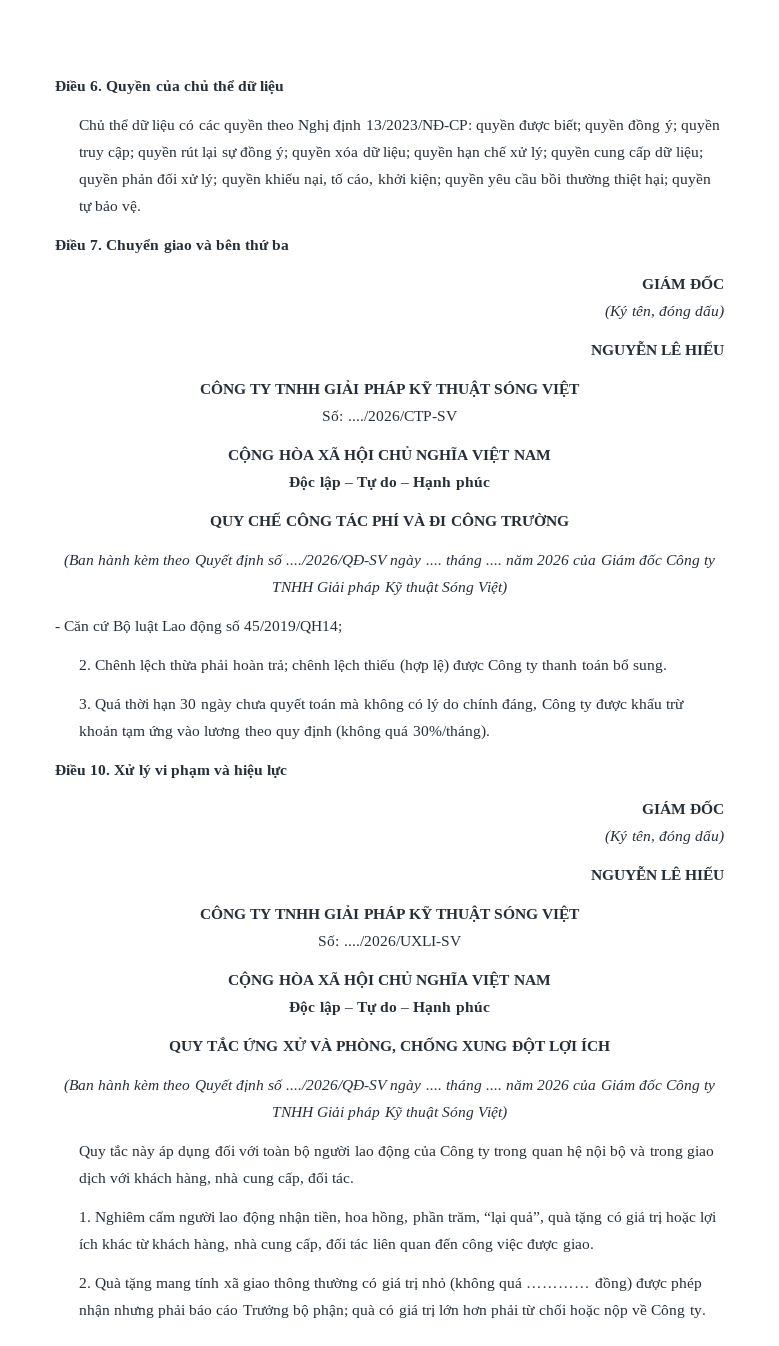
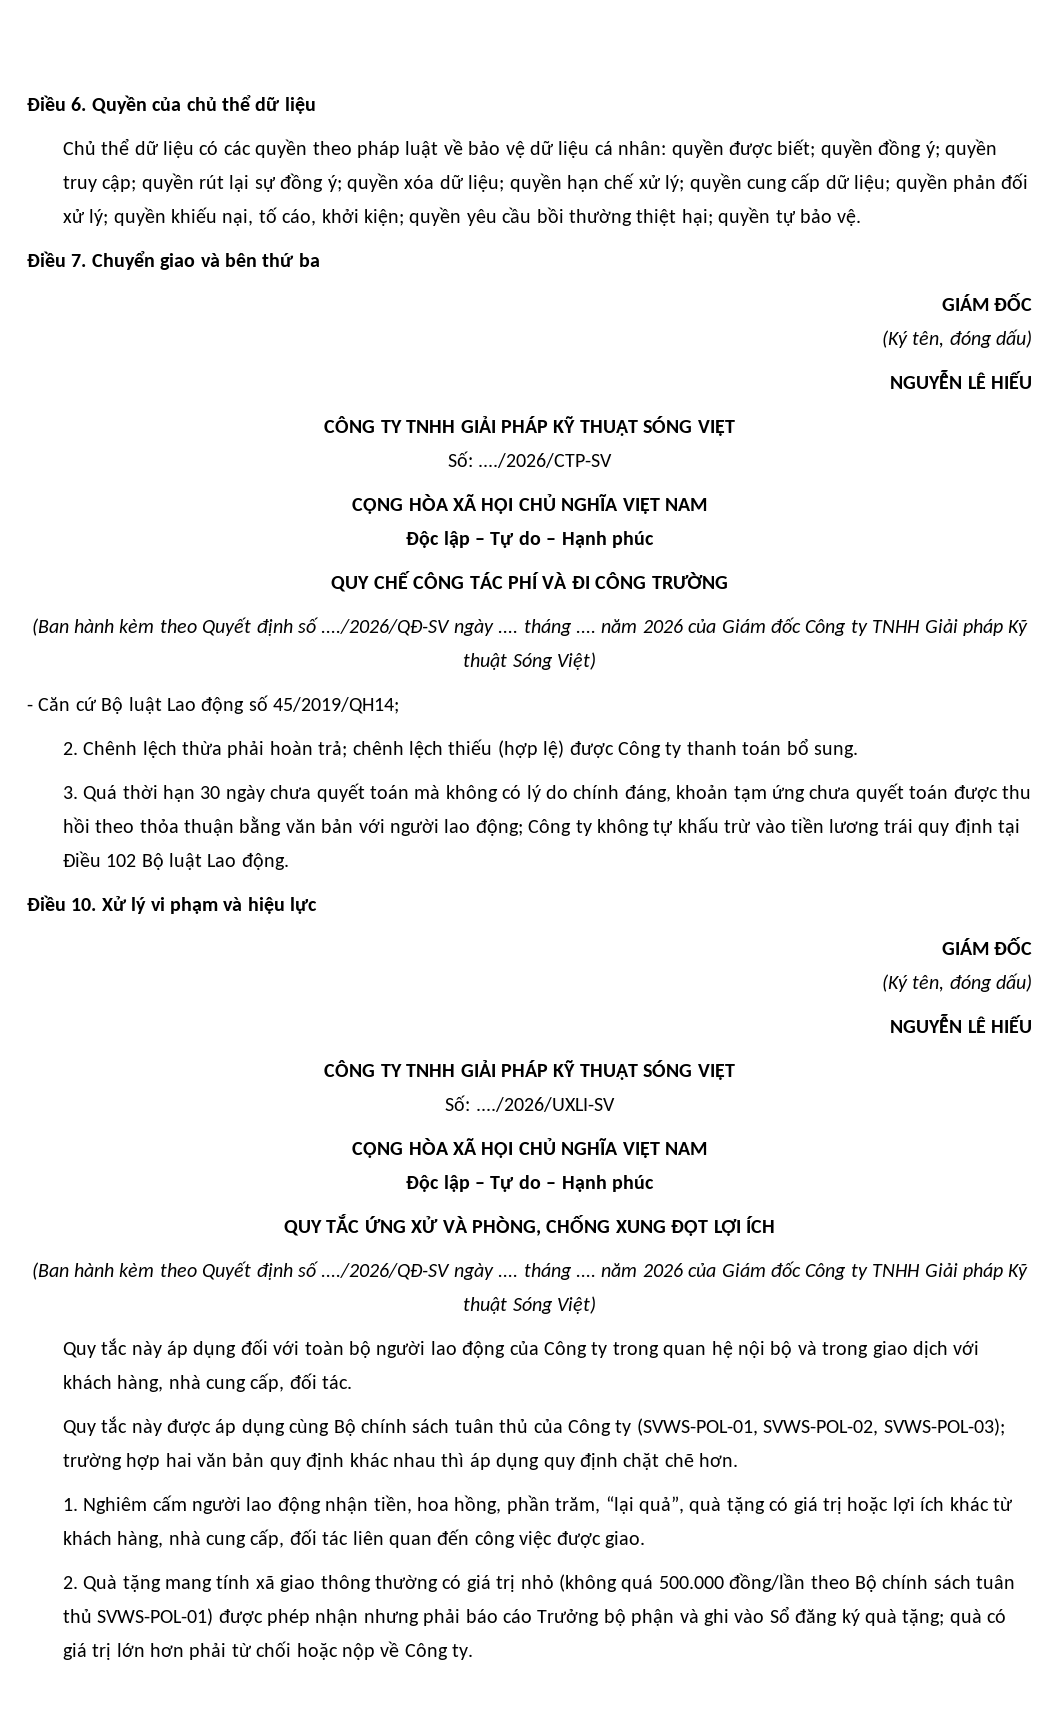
- Chủ thể dữ liệu có các quyền theo Nghị định 13/2023/NĐ-CP: quyền được biết; quyền đồng ý; quyền truy cập; quyền rút lại sự đồng ý; quyền xóa dữ liệu; quyền hạn chế xử lý; quyền cung cấp dữ liệu; quyền phản đối xử lý; quyền khiếu nại, tố cáo, khởi kiện; quyền yêu cầu bồi thường thiệt hại; quyền tự bảo vệ.
+ Chủ thể dữ liệu có các quyền theo pháp luật về bảo vệ dữ liệu cá nhân: quyền được biết; quyền đồng ý; quyền truy cập; quyền rút lại sự đồng ý; quyền xóa dữ liệu; quyền hạn chế xử lý; quyền cung cấp dữ liệu; quyền phản đối xử lý; quyền khiếu nại, tố cáo, khởi kiện; quyền yêu cầu bồi thường thiệt hại; quyền tự bảo vệ.
- 3. Quá thời hạn 30 ngày chưa quyết toán mà không có lý do chính đáng, Công ty được khấu trừ khoản tạm ứng vào lương theo quy định (không quá 30%/tháng).
+ 3. Quá thời hạn 30 ngày chưa quyết toán mà không có lý do chính đáng, khoản tạm ứng chưa quyết toán được thu hồi theo thỏa thuận bằng văn bản với người lao động; Công ty không tự khấu trừ vào tiền lương trái quy định tại Điều 102 Bộ luật Lao động.
+ Quy tắc này được áp dụng cùng Bộ chính sách tuân thủ của Công ty (SVWS-POL-01, SVWS-POL-02, SVWS-POL-03); trường hợp hai văn bản quy định khác nhau thì áp dụng quy định chặt chẽ hơn.
- 2. Quà tặng mang tính xã giao thông thường có giá trị nhỏ (không quá ………… đồng) được phép nhận nhưng phải báo cáo Trưởng bộ phận; quà có giá trị lớn hơn phải từ chối hoặc nộp về Công ty.
+ 2. Quà tặng mang tính xã giao thông thường có giá trị nhỏ (không quá 500.000 đồng/lần theo Bộ chính sách tuân thủ SVWS-POL-01) được phép nhận nhưng phải báo cáo Trưởng bộ phận và ghi vào Sổ đăng ký quà tặng; quà có giá trị lớn hơn phải từ chối hoặc nộp về Công ty.

